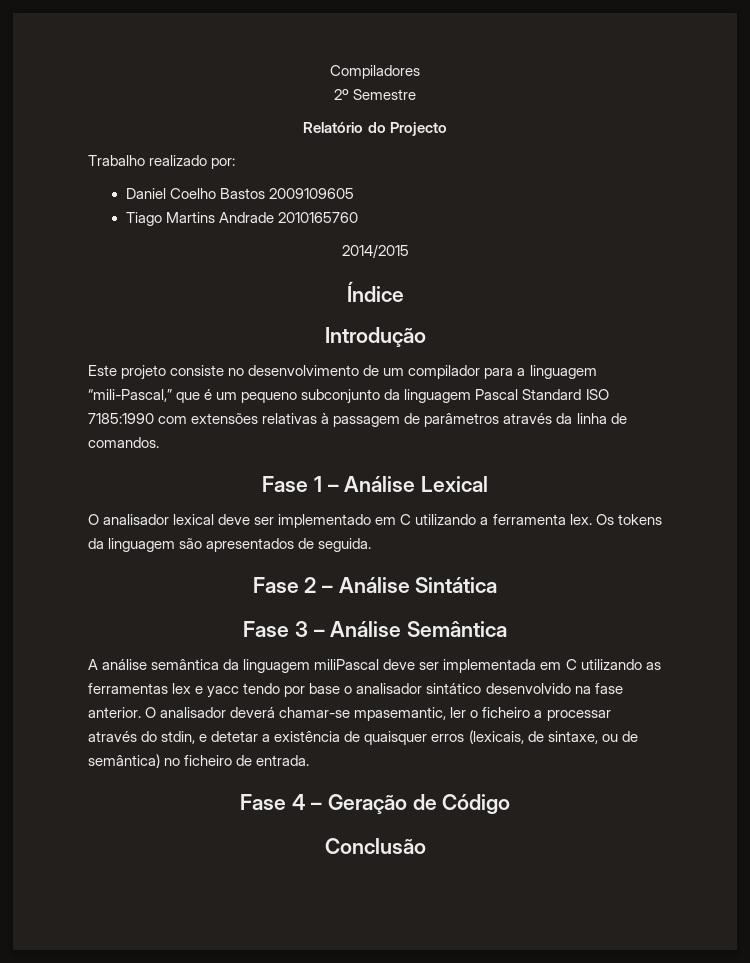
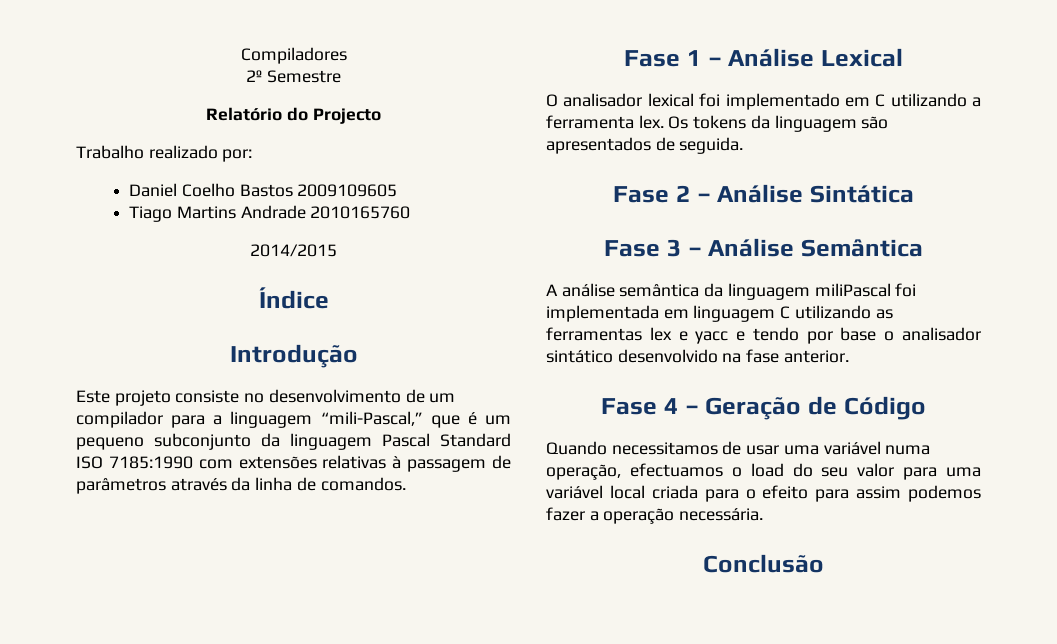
- O analisador lexical deve ser implementado em C utilizando a ferramenta lex.
+ O analisador lexical foi implementado em C utilizando a ferramenta lex.
- A análise semântica da linguagem miliPascal deve ser implementada em C utilizando as ferramentas lex e yacc tendo por base o analisador sintático desenvolvido na fase anterior. O analisador deverá chamar-se mpasemantic, ler o ficheiro a processar através do stdin, e detetar a existência de quaisquer erros (lexicais, de sintaxe, ou de semântica) no ficheiro de entrada.
+ A análise semântica da linguagem miliPascal foi implementada em linguagem C utilizando as ferramentas lex e yacc e tendo por base o analisador sintático desenvolvido na fase anterior.
+ Quando necessitamos de usar uma variável numa operação, efectuamos o load do seu valor para uma variável local criada para o efeito para assim podemos fazer a operação necessária.

